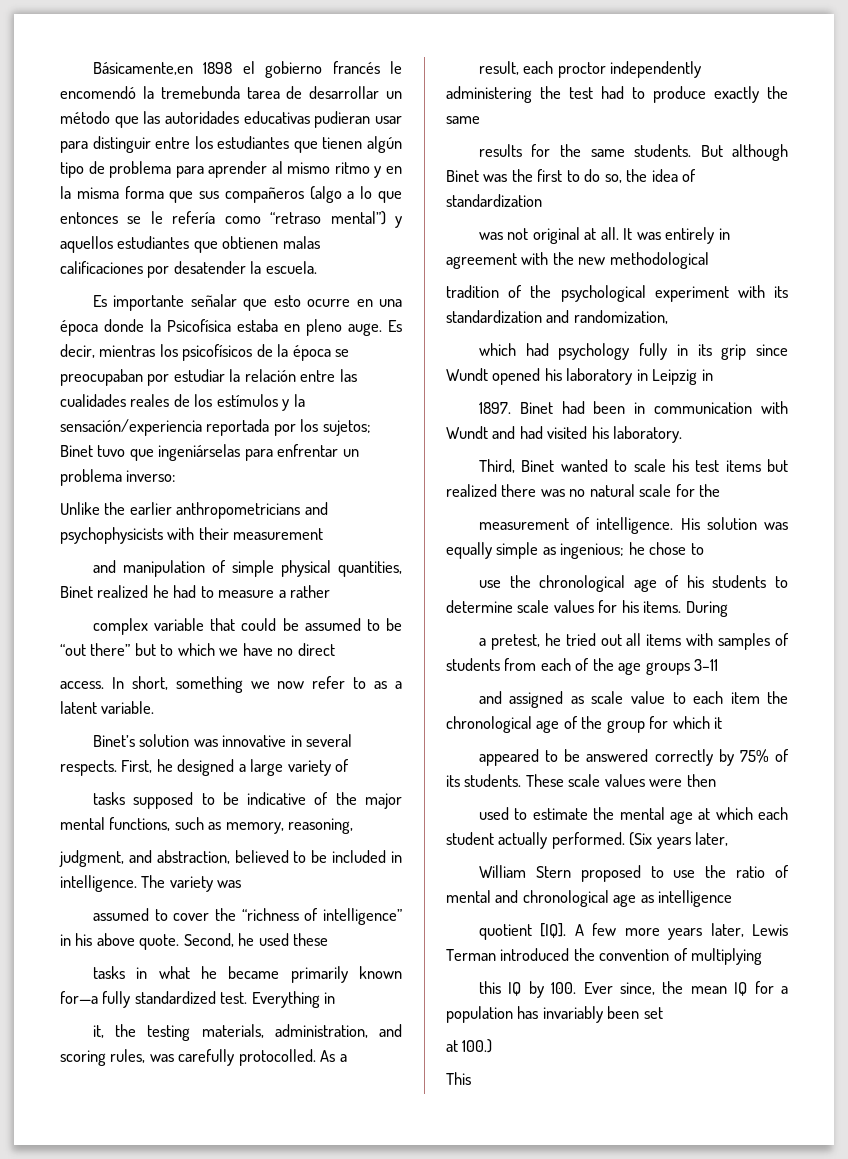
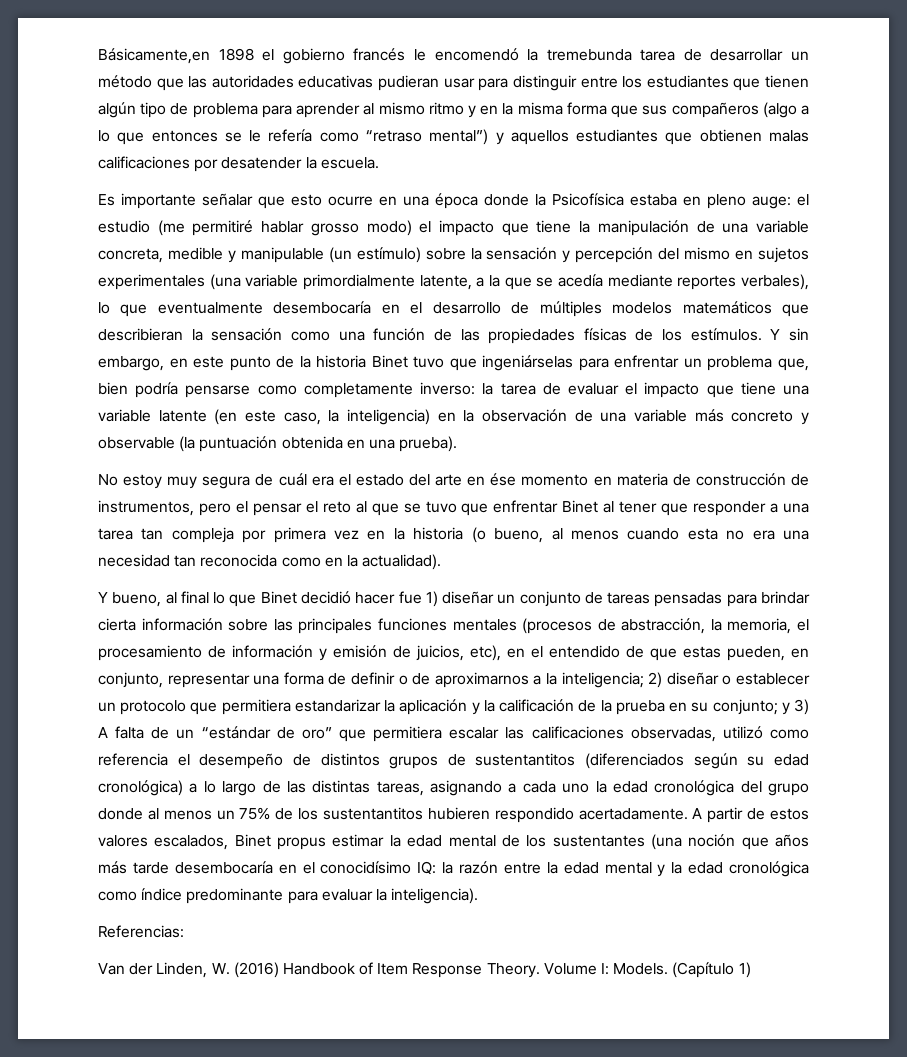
- Es importante señalar que esto ocurre en una época donde la Psicofísica estaba en pleno auge. Es decir, mientras los psicofísicos de la época se preocupaban por estudiar la relación entre las cualidades reales de los estímulos y la sensación/experiencia reportada por los sujetos; Binet tuvo que ingeniárselas para enfrentar un problema inverso:
- Unlike the earlier anthropometricians and psychophysicists with their measurement
- and manipulation of simple physical quantities, Binet realized he had to measure a rather
- complex variable that could be assumed to be “out there” but to which we have no direct
- access. In short, something we now refer to as a latent variable.
- Binet’s solution was innovative in several respects. First, he designed a large variety of
- tasks supposed to be indicative of the major mental functions, such as memory, reasoning,
- judgment, and abstraction, believed to be included in intelligence. The variety was
- assumed to cover the “richness of intelligence” in his above quote. Second, he used these
- tasks in what he became primarily known for—a fully standardized test. Everything in
- it, the testing materials, administration, and scoring rules, was carefully protocolled. As a
- result, each proctor independently administering the test had to produce exactly the same
- results for the same students. But although Binet was the first to do so, the idea of standardization
- was not original at all. It was entirely in agreement with the new methodological
- tradition of the psychological experiment with its standardization and randomization,
- which had psychology fully in its grip since Wundt opened his laboratory in Leipzig in
- 1897. Binet had been in communication with Wundt and had visited his laboratory.
- Third, Binet wanted to scale his test items but realized there was no natural scale for the
- measurement of intelligence. His solution was equally simple as ingenious; he chose to
- use the chronological age of his students to determine scale values for his items. During
- a pretest, he tried out all items with samples of students from each of the age groups 3–11
- and assigned as scale value to each item the chronological age of the group for which it
- appeared to be answered correctly by 75% of its students. These scale values were then
- used to estimate the mental age at which each student actually performed. (Six years later,
- William Stern proposed to use the ratio of mental and chronological age as intelligence
- quotient [IQ]. A few more years later, Lewis Terman introduced the convention of multiplying
- this IQ by 100. Ever since, the mean IQ for a population has invariably been set
- at 100.)
- This
+ Es importante señalar que esto ocurre en una época donde la Psicofísica estaba en pleno auge: el estudio (me permitiré hablar grosso modo) el impacto que tiene la manipulación de una variable concreta, medible y manipulable (un estímulo) sobre la sensación y percepción del mismo en sujetos experimentales (una variable primordialmente latente, a la que se acedía mediante reportes verbales), lo que eventualmente desembocaría en el desarrollo de múltiples modelos matemáticos que describieran la sensación como una función de las propiedades físicas de los estímulos. Y sin embargo, en este punto de la historia Binet tuvo que ingeniárselas para enfrentar un problema que, bien podría pensarse como completamente inverso: la tarea de evaluar el impacto que tiene una variable latente (en este caso, la inteligencia) en la observación de una variable más concreto y observable (la puntuación obtenida en una prueba).
+ No estoy muy segura de cuál era el estado del arte en ése momento en materia de construcción de instrumentos, pero el pensar el reto al que se tuvo que enfrentar Binet al tener que responder a una tarea tan compleja por primera vez en la historia (o bueno, al menos cuando esta no era una necesidad tan reconocida como en la actualidad).
+ Y bueno, al final lo que Binet decidió hacer fue 1) diseñar un conjunto de tareas pensadas para brindar cierta información sobre las principales funciones mentales (procesos de abstracción, la memoria, el procesamiento de información y emisión de juicios, etc), en el entendido de que estas pueden, en conjunto, representar una forma de definir o de aproximarnos a la inteligencia; 2) diseñar o establecer un protocolo que permitiera estandarizar la aplicación y la calificación de la prueba en su conjunto; y 3) A falta de un “estándar de oro” que permitiera escalar las calificaciones observadas, utilizó como referencia el desempeño de distintos grupos de sustentantitos (diferenciados según su edad cronológica) a lo largo de las distintas tareas, asignando a cada uno la edad cronológica del grupo donde al menos un 75% de los sustentantitos hubieren respondido acertadamente. A partir de estos valores escalados, Binet propus estimar la edad mental de los sustentantes (una noción que años más tarde desembocaría en el conocidísimo IQ: la razón entre la edad mental y la edad cronológica como índice predominante para evaluar la inteligencia).
+ Referencias:
+ Van der Linden, W. (2016) Handbook of Item Response Theory. Volume I: Models. (Capítulo 1)

